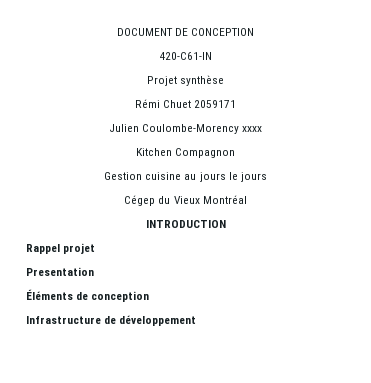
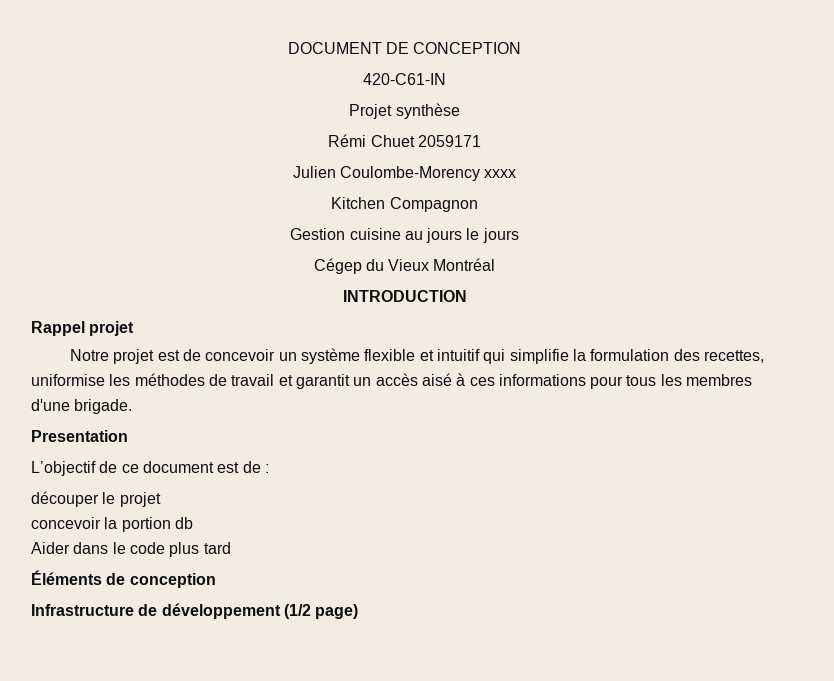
+ Notre projet est de concevoir un système flexible et intuitif qui simplifie la formulation des recettes, uniformise les méthodes de travail et garantit un accès aisé à ces informations pour tous les membres d'une brigade.
  Presentation
+ L’objectif de ce document est de :
+ découper le projet
+ concevoir la portion db
+ Aider dans le code plus tard
- Infrastructure de développement
+ Infrastructure de développement (1/2 page)

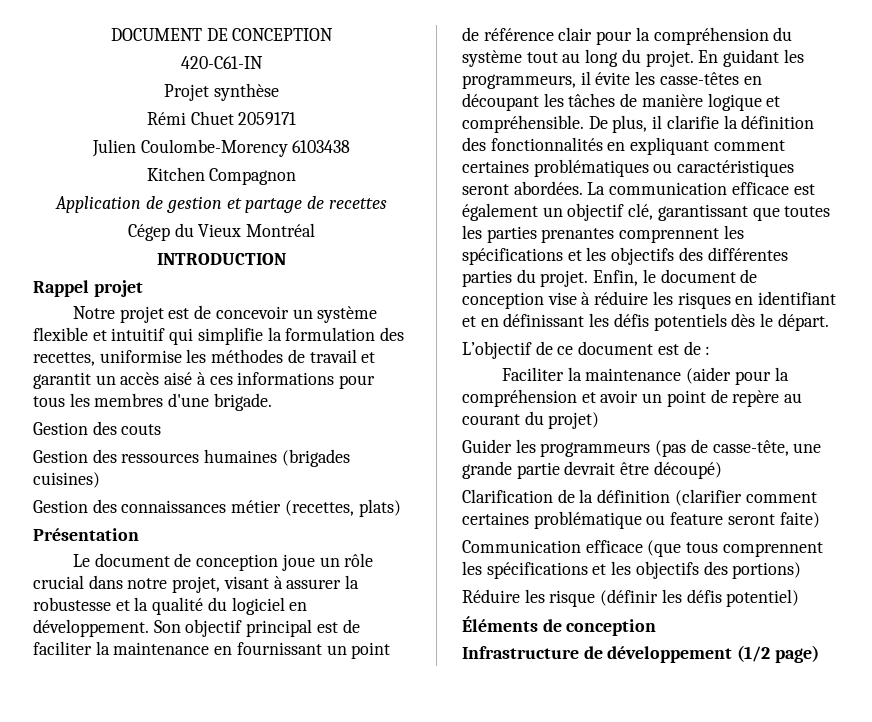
- Julien Coulombe-Morency xxxx
+ Julien Coulombe-Morency 6103438
- Gestion cuisine au jours le jours
+ Application de gestion et partage de recettes
- Presentation
+ Gestion des couts
+ Gestion des ressources humaines (brigades cuisines)
+ Gestion des connaissances métier (recettes, plats)
+ Présentation
+ Le document de conception joue un rôle crucial dans notre projet, visant à assurer la robustesse et la qualité du logiciel en développement. Son objectif principal est de faciliter la maintenance en fournissant un point de référence clair pour la compréhension du système tout au long du projet. En guidant les programmeurs, il évite les casse-têtes en découpant les tâches de manière logique et compréhensible. De plus, il clarifie la définition des fonctionnalités en expliquant comment certaines problématiques ou caractéristiques seront abordées. La communication efficace est également un objectif clé, garantissant que toutes les parties prenantes comprennent les spécifications et les objectifs des différentes parties du projet. Enfin, le document de conception vise à réduire les risques en identifiant et en définissant les défis potentiels dès le départ.
- découper le projet
- concevoir la portion db
- Aider dans le code plus tard
+ Faciliter la maintenance (aider pour la compréhension et avoir un point de repère au courant du projet)
+ Guider les programmeurs (pas de casse-tête, une grande partie devrait être découpé)
+ Clarification de la définition (clarifier comment certaines problématique ou feature seront faite)
+ Communication efficace (que tous comprennent les spécifications et les objectifs des portions)
+ Réduire les risque (définir les défis potentiel)

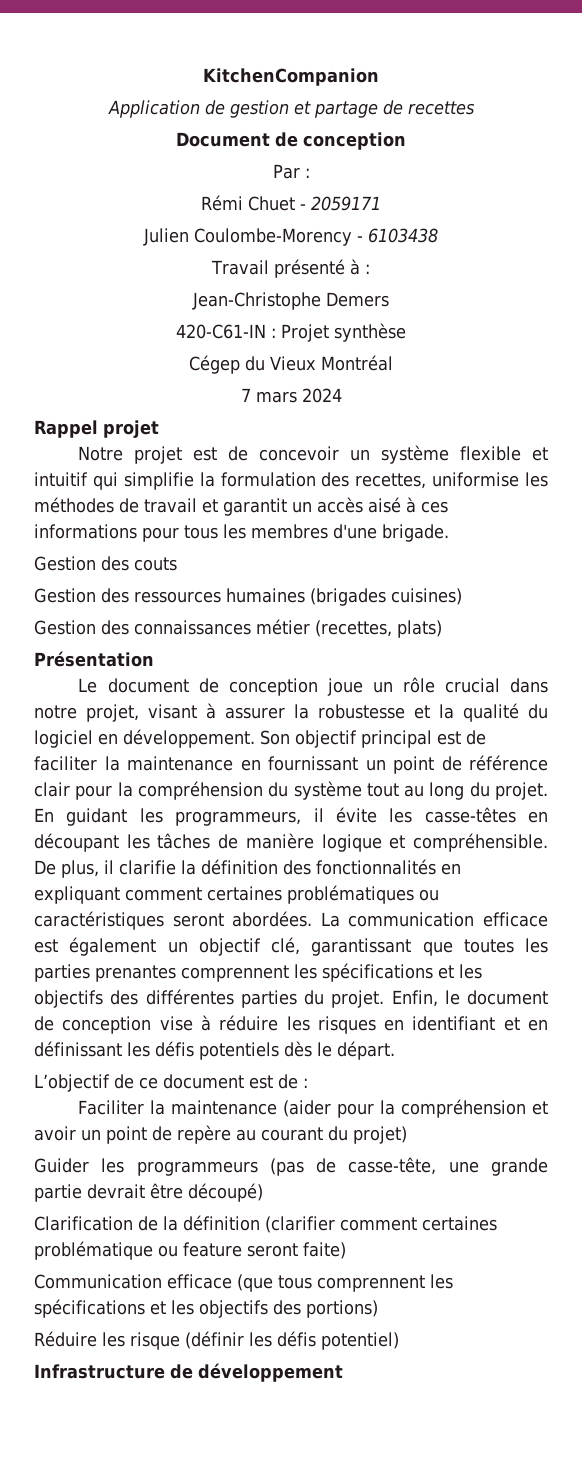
- DOCUMENT DE CONCEPTION
- 420-C61-IN
- Projet synthèse
- Rémi Chuet 2059171
- Julien Coulombe-Morency 6103438
- Kitchen Compagnon
+ KitchenCompanion
+ Document de conception
+ Par :
+ Rémi Chuet - 2059171
+ Julien Coulombe-Morency - 6103438
+ Travail présenté à :
+ Jean-Christophe Demers
+ 420-C61-IN : Projet synthèse
- INTRODUCTION
+ 7 mars 2024
- Éléments de conception
- Infrastructure de développement (1/2 page)
+ Infrastructure de développement

